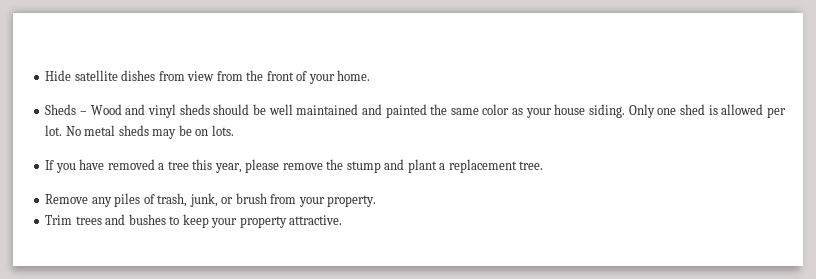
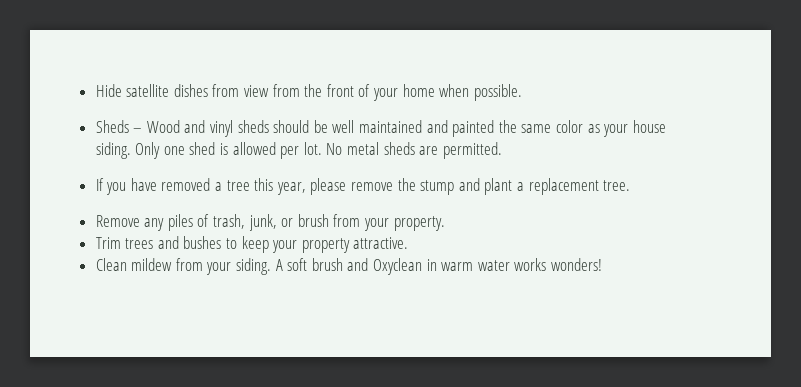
- Hide satellite dishes from view from the front of your home.
+ Hide satellite dishes from view from the front of your home when possible.
- No metal sheds may be on lots.
+ No metal sheds are permitted.
+ Clean mildew from your siding. A soft brush and Oxyclean in warm water works wonders!

